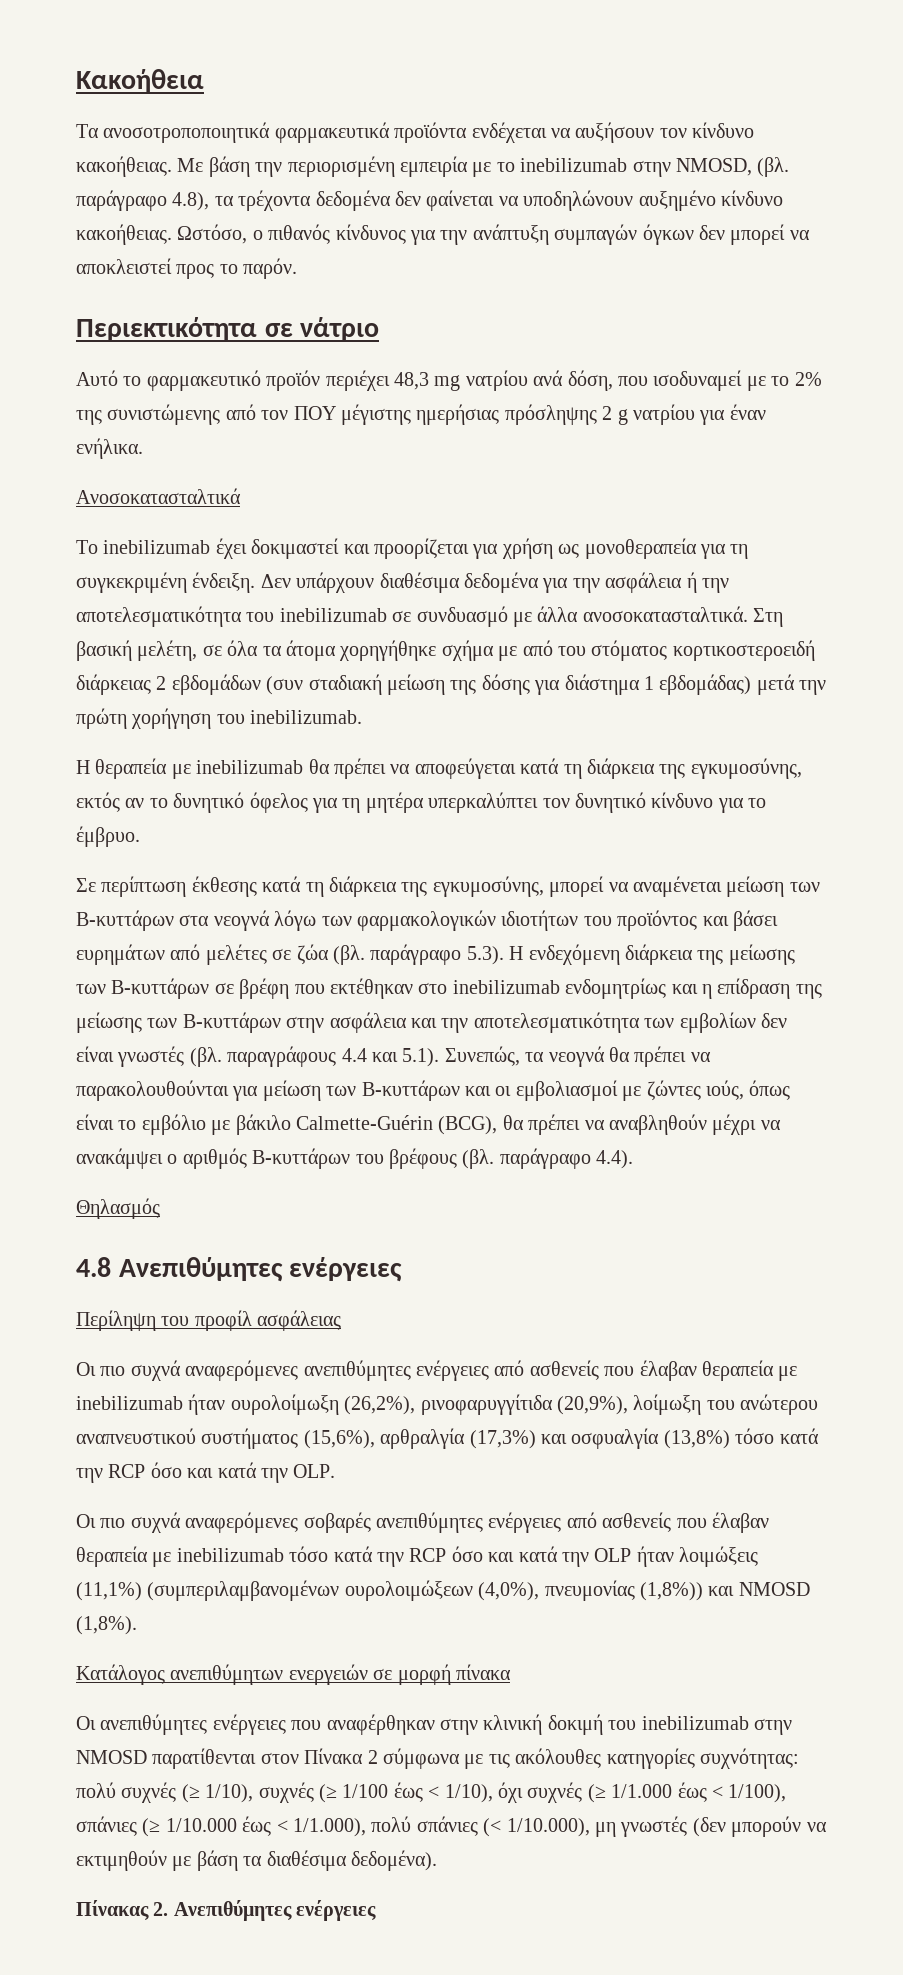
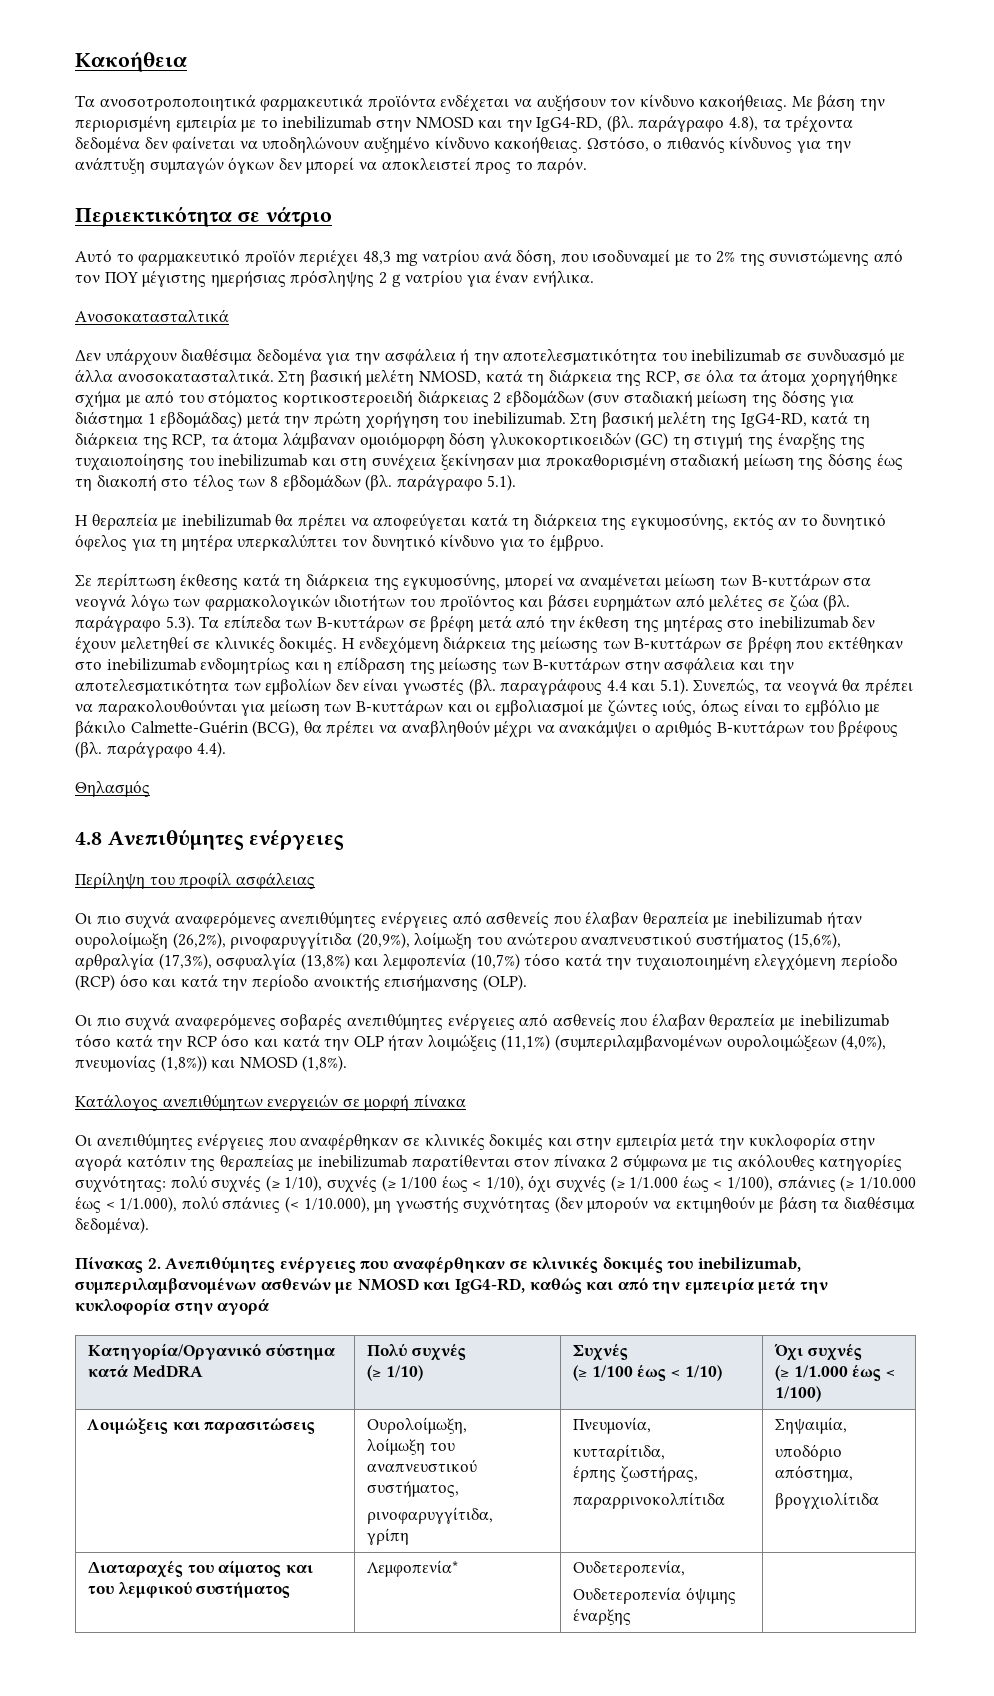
- Με βάση την περιορισμένη εμπειρία με το inebilizumab στην NMOSD, (βλ. παράγραφο 4.8), τα τρέχοντα δεδομένα δεν φαίνεται να υποδηλώνουν αυξημένο κίνδυνο κακοήθειας.
+ Με βάση την περιορισμένη εμπειρία με το inebilizumab στην NMOSD και την IgG4-RD, (βλ. παράγραφο 4.8), τα τρέχοντα δεδομένα δεν φαίνεται να υποδηλώνουν αυξημένο κίνδυνο κακοήθειας.
- Το inebilizumab έχει δοκιμαστεί και προορίζεται για χρήση ως μονοθεραπεία για τη συγκεκριμένη ένδειξη.
- Στη βασική μελέτη, σε όλα τα άτομα χορηγήθηκε σχήμα με από του στόματος κορτικοστεροειδή διάρκειας 2 εβδομάδων (συν σταδιακή μείωση της δόσης για διάστημα 1 εβδομάδας) μετά την πρώτη χορήγηση του inebilizumab.
+ Στη βασική μελέτη NMOSD, κατά τη διάρκεια της RCP, σε όλα τα άτομα χορηγήθηκε σχήμα με από του στόματος κορτικοστεροειδή διάρκειας 2 εβδομάδων (συν σταδιακή μείωση της δόσης για διάστημα 1 εβδομάδας) μετά την πρώτη χορήγηση του inebilizumab. Στη βασική μελέτη της IgG4-RD, κατά τη διάρκεια της RCP, τα άτομα λάμβαναν ομοιόμορφη δόση γλυκοκορτικοειδών (GC) τη στιγμή της έναρξης της τυχαιοποίησης του inebilizumab και στη συνέχεια ξεκίνησαν μια προκαθορισμένη σταδιακή μείωση της δόσης έως τη διακοπή στο τέλος των 8 εβδομάδων (βλ. παράγραφο 5.1).
- Σε περίπτωση έκθεσης κατά τη διάρκεια της εγκυμοσύνης, μπορεί να αναμένεται μείωση των B-κυττάρων στα νεογνά λόγω των φαρμακολογικών ιδιοτήτων του προϊόντος και βάσει ευρημάτων από μελέτες σε ζώα (βλ. παράγραφο 5.3). Η ενδεχόμενη διάρκεια της μείωσης των B-κυττάρων σε βρέφη που εκτέθηκαν στο inebilizumab ενδομητρίως και η επίδραση της μείωσης των B-κυττάρων στην ασφάλεια και την αποτελεσματικότητα των εμβολίων δεν είναι γνωστές (βλ. παραγράφους 4.4 και 5.1). Συνεπώς, τα νεογνά θα πρέπει να παρακολουθούνται για μείωση των B-κυττάρων και οι εμβολιασμοί με ζώντες ιούς, όπως είναι το εμβόλιο με βάκιλο Calmette-Guérin (BCG), θα πρέπει να αναβληθούν μέχρι να ανακάμψει ο αριθμός B-κυττάρων του βρέφους (βλ. παράγραφο 4.4).
+ Σε περίπτωση έκθεσης κατά τη διάρκεια της εγκυμοσύνης, μπορεί να αναμένεται μείωση των B-κυττάρων στα νεογνά λόγω των φαρμακολογικών ιδιοτήτων του προϊόντος και βάσει ευρημάτων από μελέτες σε ζώα (βλ. παράγραφο 5.3). Τα επίπεδα των B-κυττάρων σε βρέφη μετά από την έκθεση της μητέρας στο inebilizumab δεν έχουν μελετηθεί σε κλινικές δοκιμές. Η ενδεχόμενη διάρκεια της μείωσης των B-κυττάρων σε βρέφη που εκτέθηκαν στο inebilizumab ενδομητρίως και η επίδραση της μείωσης των B-κυττάρων στην ασφάλεια και την αποτελεσματικότητα των εμβολίων δεν είναι γνωστές (βλ. παραγράφους 4.4 και 5.1). Συνεπώς, τα νεογνά θα πρέπει να παρακολουθούνται για μείωση των B-κυττάρων και οι εμβολιασμοί με ζώντες ιούς, όπως είναι το εμβόλιο με βάκιλο Calmette-Guérin (BCG), θα πρέπει να αναβληθούν μέχρι να ανακάμψει ο αριθμός B-κυττάρων του βρέφους (βλ. παράγραφο 4.4).
- Οι πιο συχνά αναφερόμενες ανεπιθύμητες ενέργειες από ασθενείς που έλαβαν θεραπεία με inebilizumab ήταν ουρολοίμωξη (26,2%), ρινοφαρυγγίτιδα (20,9%), λοίμωξη του ανώτερου αναπνευστικού συστήματος (15,6%), αρθραλγία (17,3%) και οσφυαλγία (13,8%) τόσο κατά την RCP όσο και κατά την OLP.
+ Οι πιο συχνά αναφερόμενες ανεπιθύμητες ενέργειες από ασθενείς που έλαβαν θεραπεία με inebilizumab ήταν ουρολοίμωξη (26,2%), ρινοφαρυγγίτιδα (20,9%), λοίμωξη του ανώτερου αναπνευστικού συστήματος (15,6%), αρθραλγία (17,3%), οσφυαλγία (13,8%) και λεμφοπενία (10,7%) τόσο κατά την τυχαιοποιημένη ελεγχόμενη περίοδο (RCP) όσο και κατά την περίοδο ανοικτής επισήμανσης (OLP).
- Οι ανεπιθύμητες ενέργειες που αναφέρθηκαν στην κλινική δοκιμή του inebilizumab στην NMOSD παρατίθενται στον Πίνακα 2 σύμφωνα με τις ακόλουθες κατηγορίες συχνότητας: πολύ συχνές (≥ 1/10), συχνές (≥ 1/100 έως < 1/10), όχι συχνές (≥ 1/1.000 έως < 1/100), σπάνιες (≥ 1/10.000 έως < 1/1.000), πολύ σπάνιες (< 1/10.000), μη γνωστές (δεν μπορούν να εκτιμηθούν με βάση τα διαθέσιμα δεδομένα).
+ Οι ανεπιθύμητες ενέργειες που αναφέρθηκαν σε κλινικές δοκιμές και στην εμπειρία μετά την κυκλοφορία στην αγορά κατόπιν της θεραπείας με inebilizumab παρατίθενται στον πίνακα 2 σύμφωνα με τις ακόλουθες κατηγορίες συχνότητας: πολύ συχνές (≥ 1/10), συχνές (≥ 1/100 έως < 1/10), όχι συχνές (≥ 1/1.000 έως < 1/100), σπάνιες (≥ 1/10.000 έως < 1/1.000), πολύ σπάνιες (< 1/10.000), μη γνωστής συχνότητας (δεν μπορούν να εκτιμηθούν με βάση τα διαθέσιμα δεδομένα).
- Πίνακας 2. Ανεπιθύμητες ενέργειες
+ Πίνακας 2. Ανεπιθύμητες ενέργειες που αναφέρθηκαν σε κλινικές δοκιμές του inebilizumab, συμπεριλαμβανομένων ασθενών με NMOSD και IgG4-RD, καθώς και από την εμπειρία μετά την κυκλοφορία στην αγορά
+ Κατηγορία/Οργανικό σύστημα κατά MedDRA | Πολύ συχνές
+ (≥ 1/10) | Συχνές
+ (≥ 1/100 έως < 1/10) | Όχι συχνές
+ (≥ 1/1.000 έως < 1/100)
+ Λοιμώξεις και παρασιτώσεις | Ουρολοίμωξη,
+ λοίμωξη του αναπνευστικού συστήματος,
+ ρινοφαρυγγίτιδα,
+ γρίπη | Πνευμονία,
+ κυτταρίτιδα,
+ έρπης ζωστήρας,
+ παραρρινοκολπίτιδα | Σηψαιμία,
+ υποδόριο απόστημα,
+ βρογχιολίτιδα
+ Διαταραχές του αίματος και του λεμφικού συστήματος | Λεμφοπενία* | Ουδετεροπενία,
+ Ουδετεροπενία όψιμης έναρξης |

